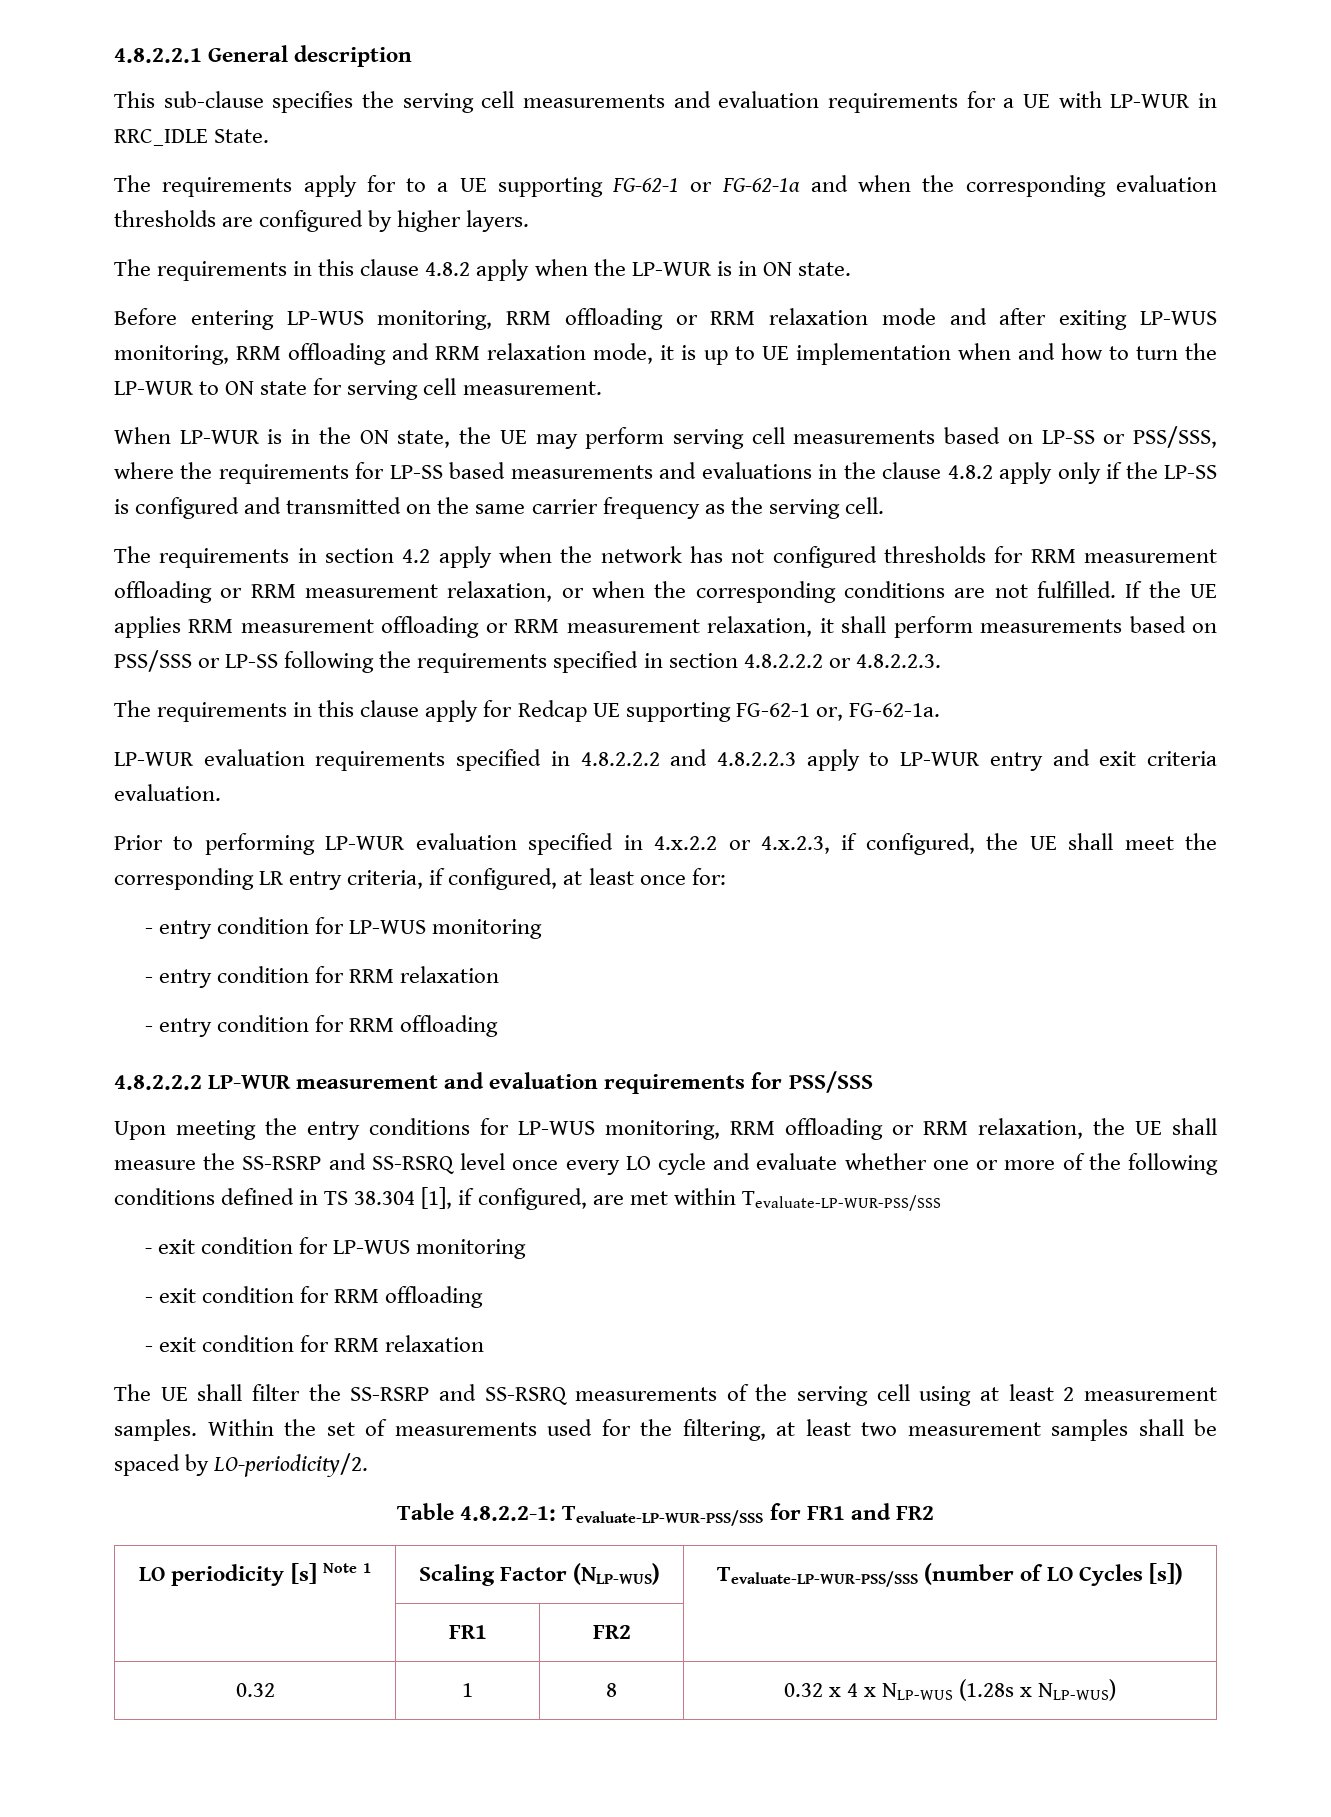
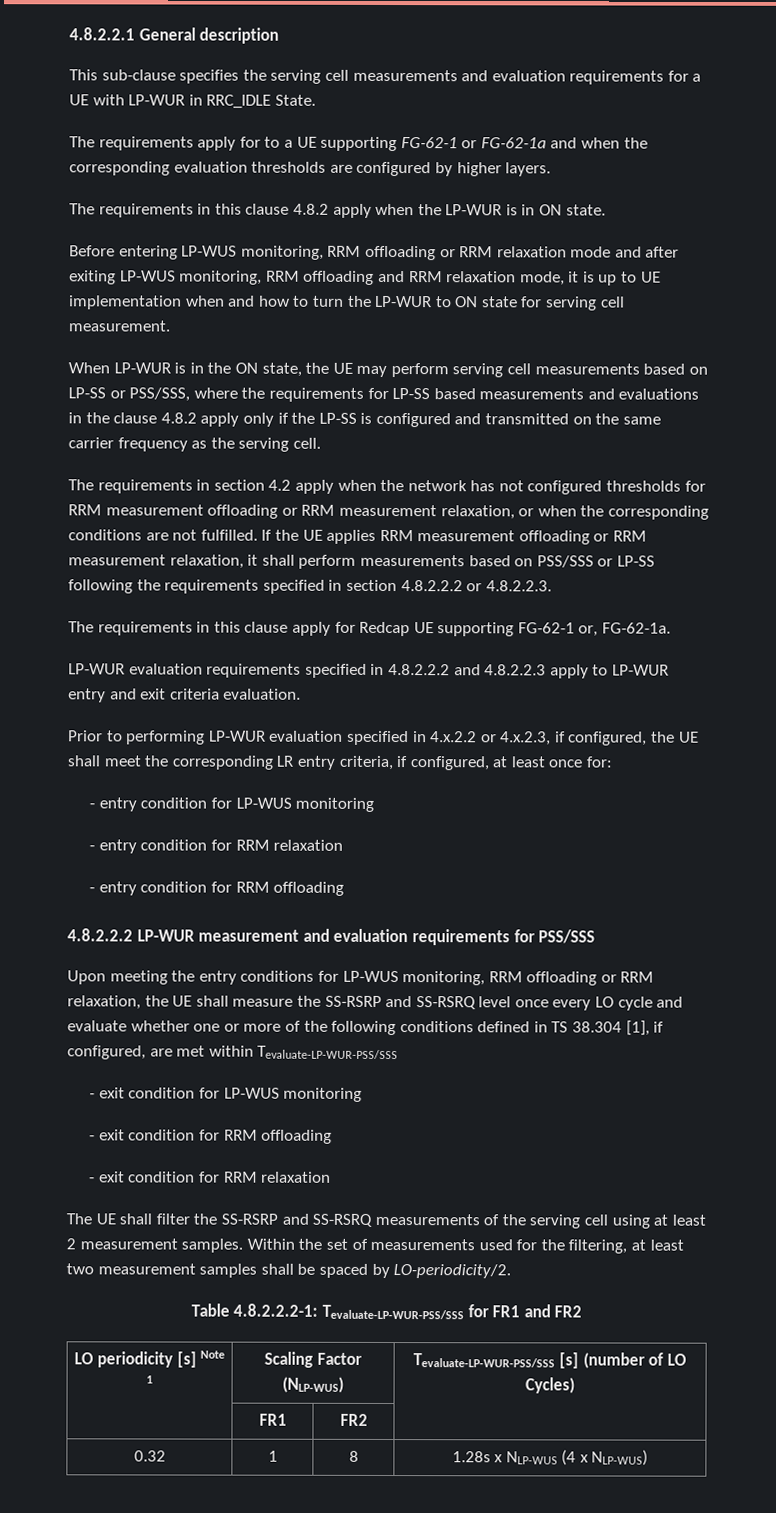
- Table 4.8.2.2-1: Tevaluate-LP-WUR-PSS/SSS for FR1 and FR2
+ Table 4.8.2.2.2-1: Tevaluate-LP-WUR-PSS/SSS for FR1 and FR2
- LO periodicity [s] Note 1 | Scaling Factor (NLP-WUS) | Tevaluate-LP-WUR-PSS/SSS (number of LO Cycles [s])
+ LO periodicity [s] Note 1 | Scaling Factor (NLP-WUS) | Tevaluate-LP-WUR-PSS/SSS [s] (number of LO Cycles)
- 0.32 | 1 | 8 | 0.32 x 4 x NLP-WUS (1.28s x NLP-WUS)
+ 0.32 | 1 | 8 | 1.28s x NLP-WUS (4 x NLP-WUS)

